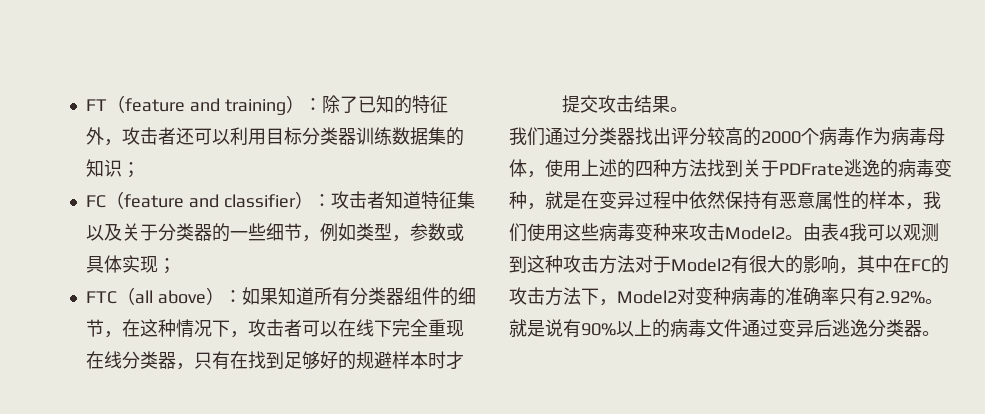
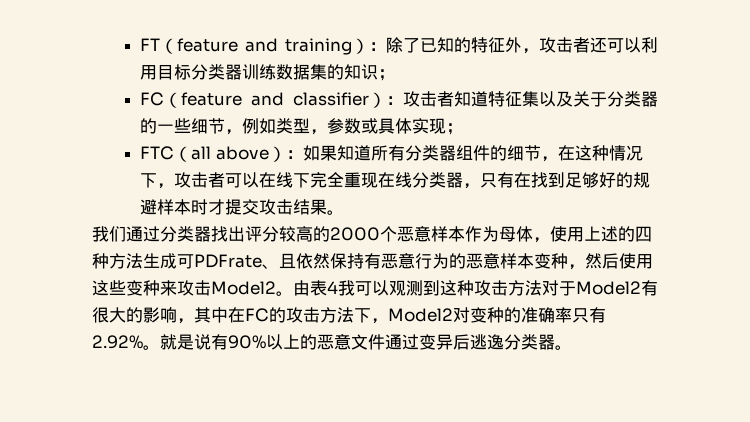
- 我们通过分类器找出评分较高的2000个病毒作为病毒母体，使用上述的四种方法找到关于PDFrate逃逸的病毒变种，就是在变异过程中依然保持有恶意属性的样本，我们使用这些病毒变种来攻击Model2。
+ 我们通过分类器找出评分较高的2000个恶意样本作为母体，使用上述的四种方法生成可PDFrate、且依然保持有恶意行为的恶意样本变种，然后使用这些变种来攻击Model2。
- 由表4我可以观测到这种攻击方法对于Model2有很大的影响，其中在FC的攻击方法下，Model2对变种病毒的准确率只有2.92%。
+ 由表4我可以观测到这种攻击方法对于Model2有很大的影响，其中在FC的攻击方法下，Model2对变种的准确率只有2.92%。
- 就是说有90%以上的病毒文件通过变异后逃逸分类器。
+ 就是说有90%以上的恶意文件通过变异后逃逸分类器。

